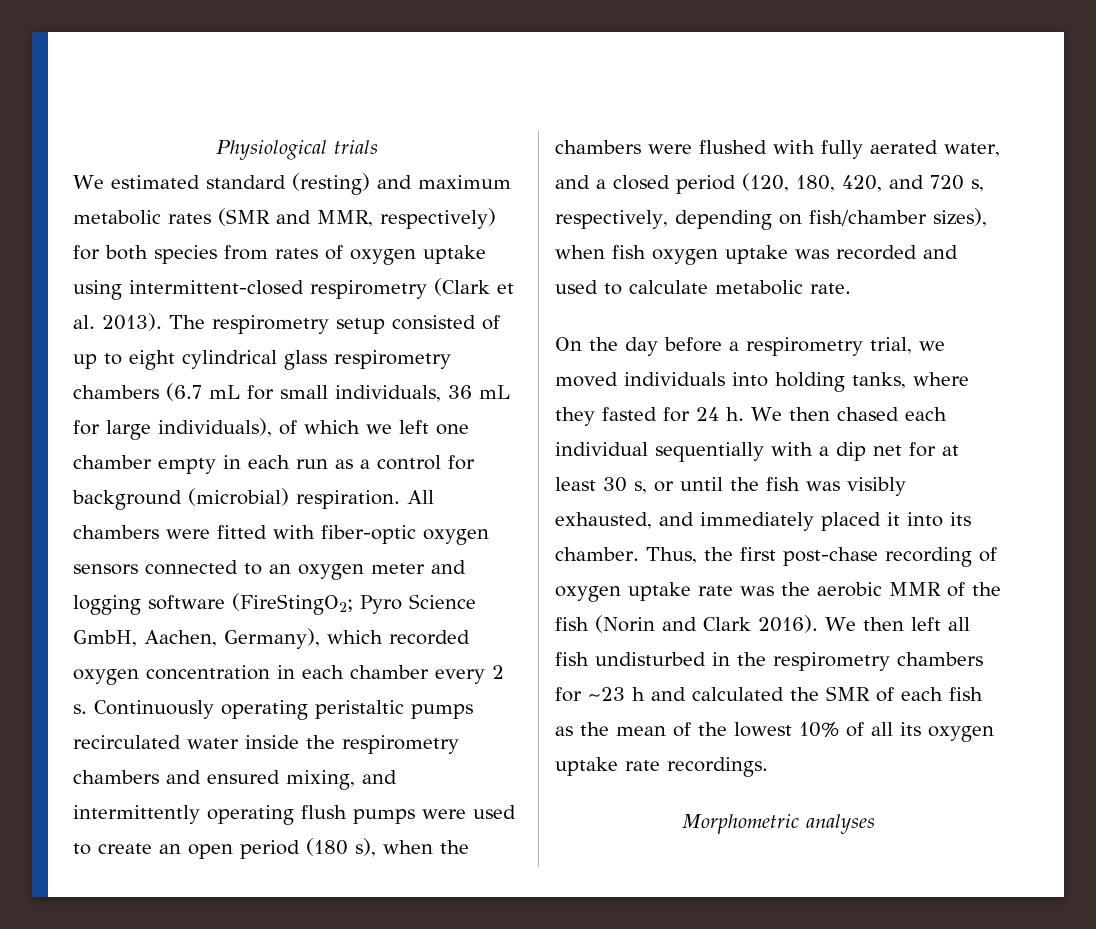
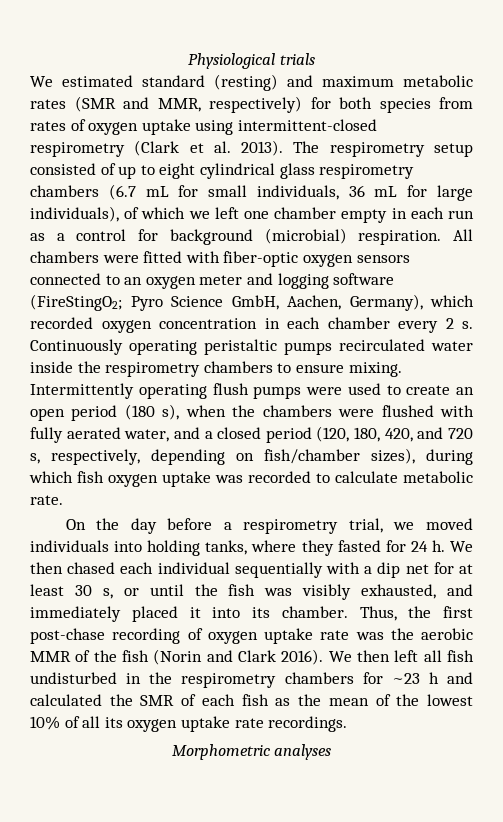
- Continuously operating peristaltic pumps recirculated water inside the respirometry chambers and ensured mixing, and intermittently operating flush pumps were used to create an open period (180 s), when the chambers were flushed with fully aerated water, and a closed period (120, 180, 420, and 720 s, respectively, depending on fish/chamber sizes), when fish oxygen uptake was recorded and used to calculate metabolic rate.
+ Continuously operating peristaltic pumps recirculated water inside the respirometry chambers to ensure mixing. Intermittently operating flush pumps were used to create an open period (180 s), when the chambers were flushed with fully aerated water, and a closed period (120, 180, 420, and 720 s, respectively, depending on fish/chamber sizes), during which fish oxygen uptake was recorded to calculate metabolic rate.

